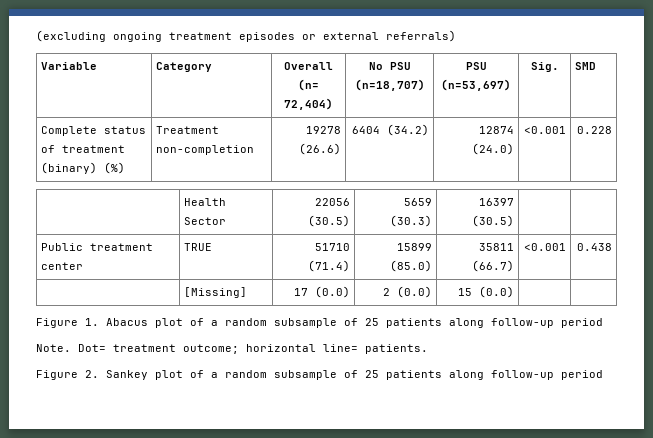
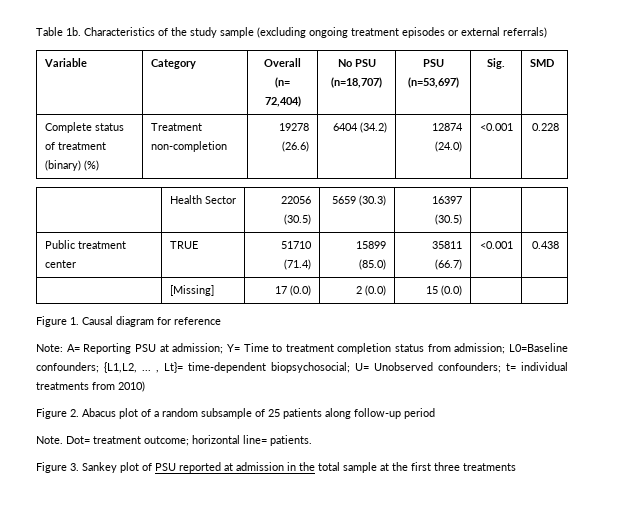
- (excluding ongoing treatment episodes or external referrals)
+ Table 1b. Characteristics of the study sample (excluding ongoing treatment episodes or external referrals)
- Figure 1. Abacus plot of a random subsample of 25 patients along follow-up period
+ Figure 1. Causal diagram for reference
+ Note: A= Reporting PSU at admission; Y= Time to treatment completion status from admission; L0=Baseline confounders; {L1,L2, ... , Lt}= time-dependent biopsychosocial; U= Unobserved confounders; t= individual treatments from 2010)
+ Figure 2. Abacus plot of a random subsample of 25 patients along follow-up period
- Figure 2. Sankey plot of a random subsample of 25 patients along follow-up period
+ Figure 3. Sankey plot of PSU reported at admission in the total sample at the first three treatments

